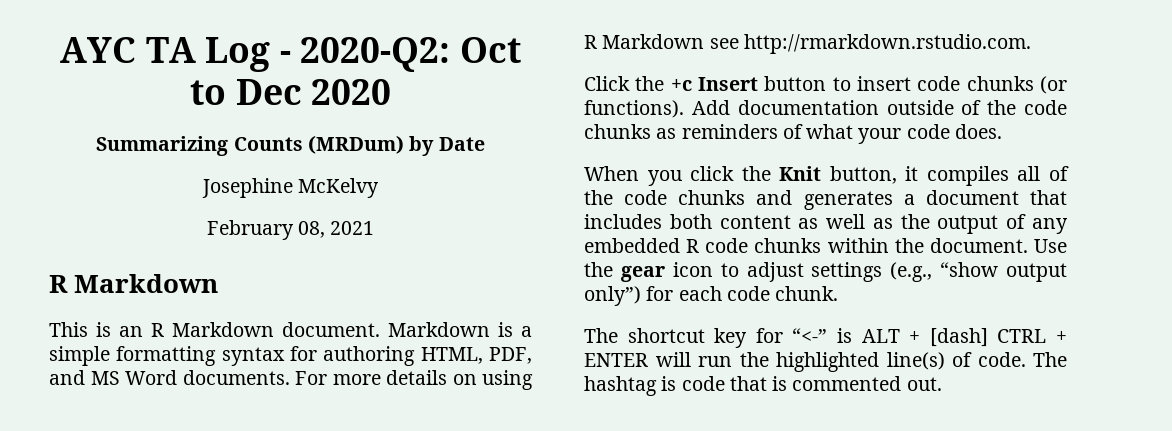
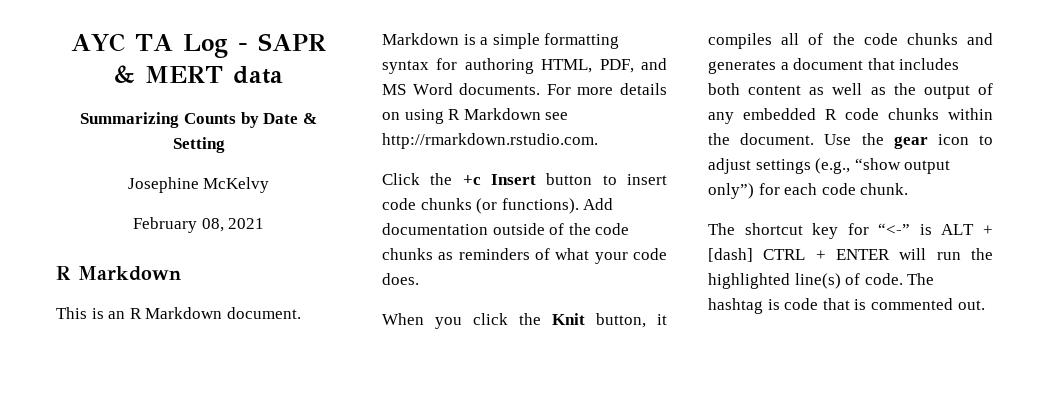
- AYC TA Log - 2020-Q2: Oct to Dec 2020
+ AYC TA Log - SAPR & MERT data
- Summarizing Counts (MRDum) by Date
+ Summarizing Counts by Date & Setting

